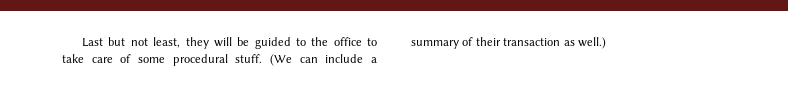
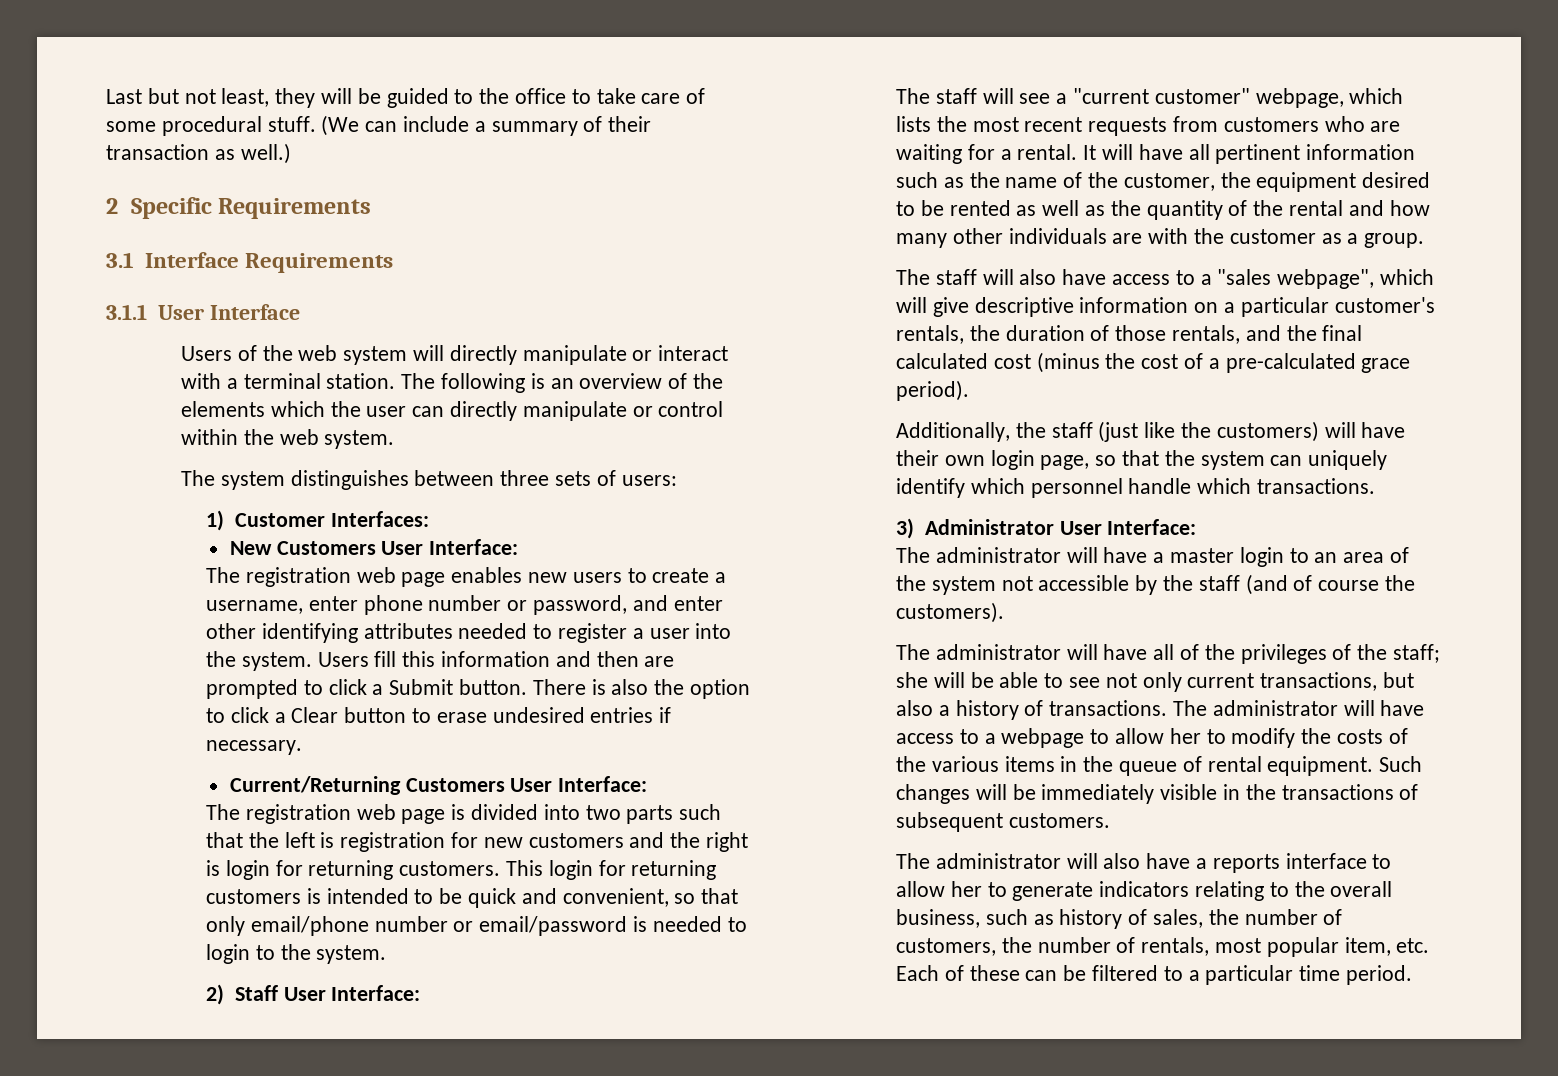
+ 2 Specific Requirements
+ 3.1 Interface Requirements
+ 3.1.1 User Interface
+ Users of the web system will directly manipulate or interact with a terminal station. The following is an overview of the elements which the user can directly manipulate or control within the web system.
+ The system distinguishes between three sets of users:
+ 1) Customer Interfaces:
+ New Customers User Interface:
+ The registration web page enables new users to create a username, enter phone number or password, and enter other identifying attributes needed to register a user into the system. Users fill this information and then are prompted to click a Submit button. There is also the option to click a Clear button to erase undesired entries if necessary.
+ Current/Returning Customers User Interface:
+ The registration web page is divided into two parts such that the left is registration for new customers and the right is login for returning customers. This login for returning customers is intended to be quick and convenient, so that only email/phone number or email/password is needed to login to the system.
+ 2) Staff User Interface:
+ The staff will see a "current customer" webpage, which lists the most recent requests from customers who are waiting for a rental. It will have all pertinent information such as the name of the customer, the equipment desired to be rented as well as the quantity of the rental and how many other individuals are with the customer as a group.
+ The staff will also have access to a "sales webpage", which will give descriptive information on a particular customer's rentals, the duration of those rentals, and the final calculated cost (minus the cost of a pre-calculated grace period).
+ Additionally, the staff (just like the customers) will have their own login page, so that the system can uniquely identify which personnel handle which transactions.
+ 3) Administrator User Interface:
+ The administrator will have a master login to an area of the system not accessible by the staff (and of course the customers).
+ The administrator will have all of the privileges of the staff; she will be able to see not only current transactions, but also a history of transactions. The administrator will have access to a webpage to allow her to modify the costs of the various items in the queue of rental equipment. Such changes will be immediately visible in the transactions of subsequent customers.
+ The administrator will also have a reports interface to allow her to generate indicators relating to the overall business, such as history of sales, the number of customers, the number of rentals, most popular item, etc. Each of these can be filtered to a particular time period.

